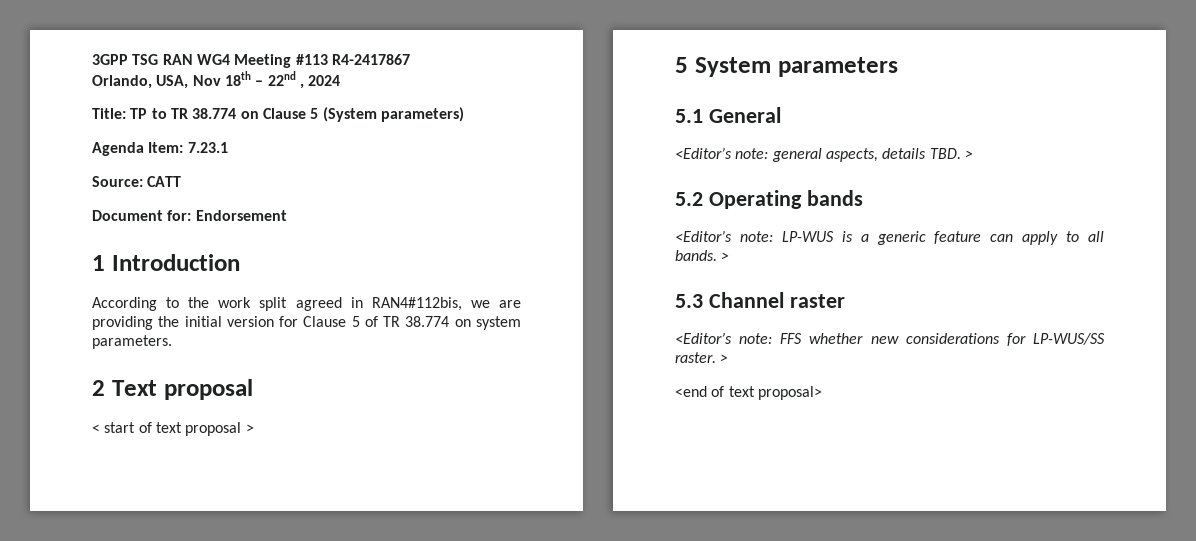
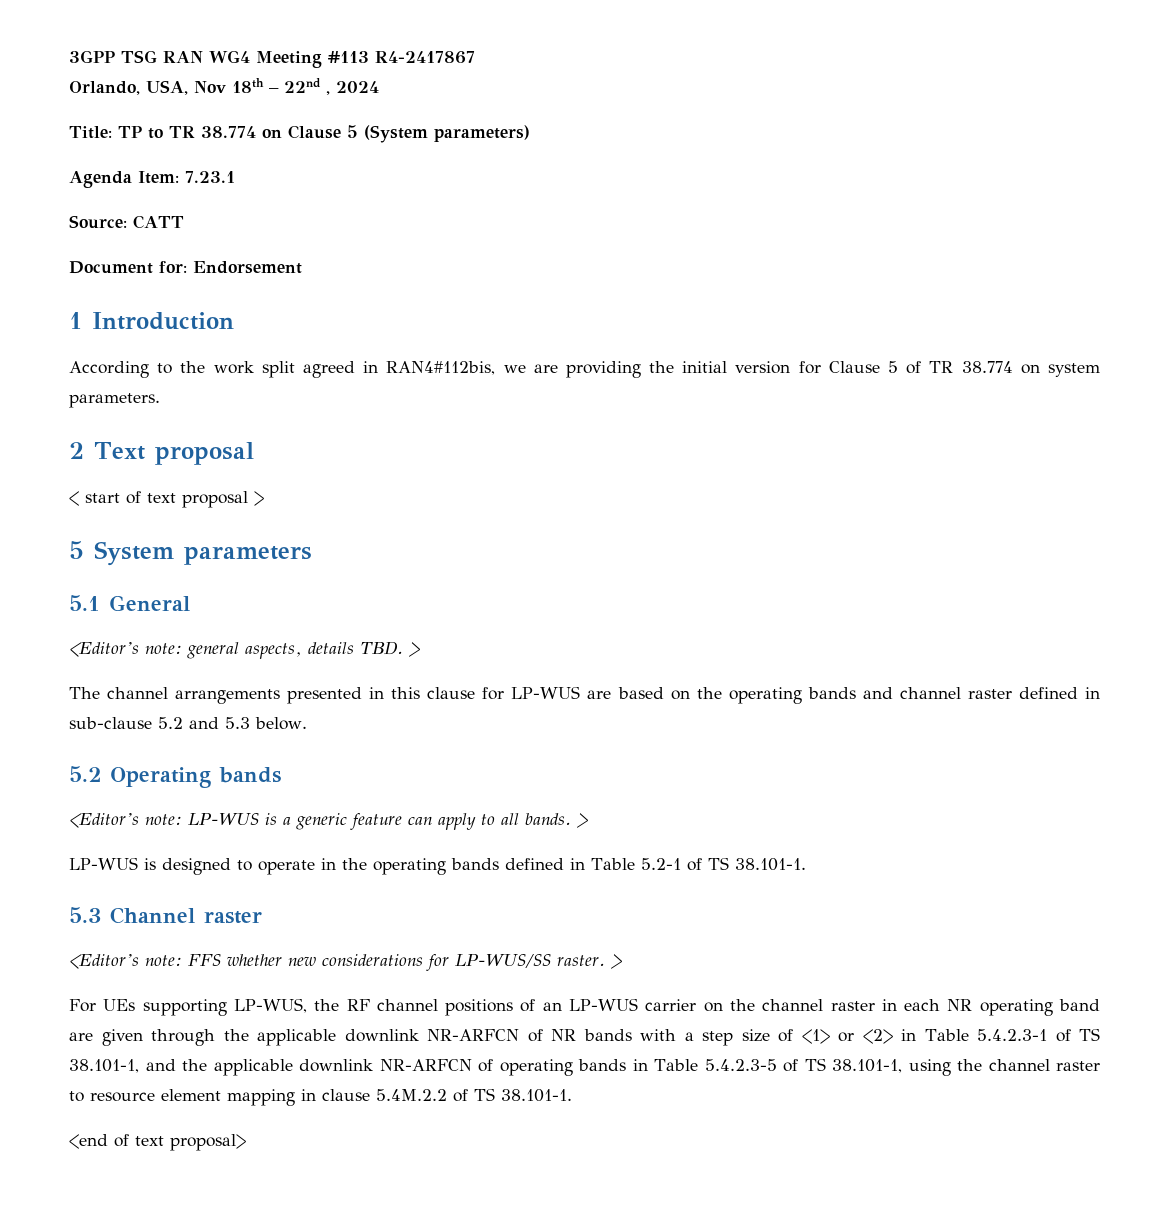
+ The channel arrangements presented in this clause for LP-WUS are based on the operating bands and channel raster defined in sub-clause 5.2 and 5.3 below.
+ LP-WUS is designed to operate in the operating bands defined in Table 5.2-1 of TS 38.101-1.
+ For UEs supporting LP-WUS, the RF channel positions of an LP-WUS carrier on the channel raster in each NR operating band are given through the applicable downlink NR-ARFCN of NR bands with a step size of <1> or <2> in Table 5.4.2.3-1 of TS 38.101-1, and the applicable downlink NR-ARFCN of operating bands in Table 5.4.2.3-5 of TS 38.101-1, using the channel raster to resource element mapping in clause 5.4M.2.2 of TS 38.101-1.

